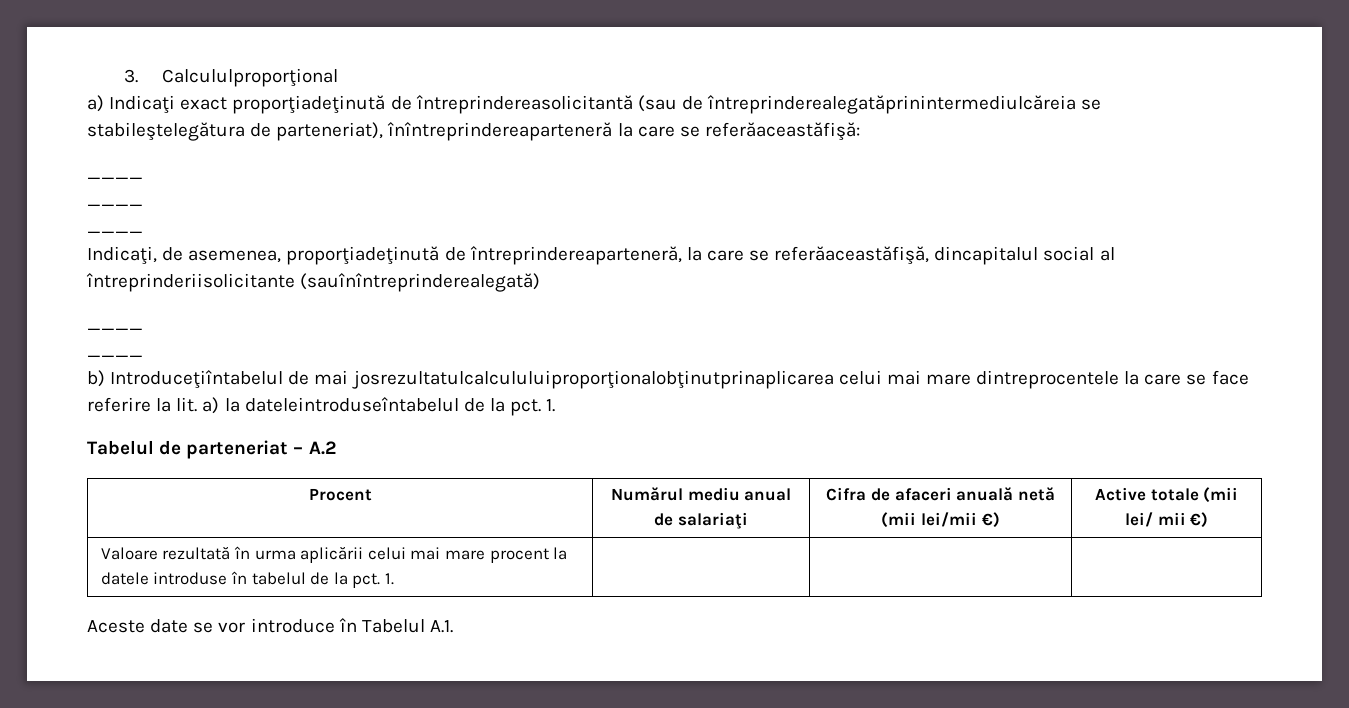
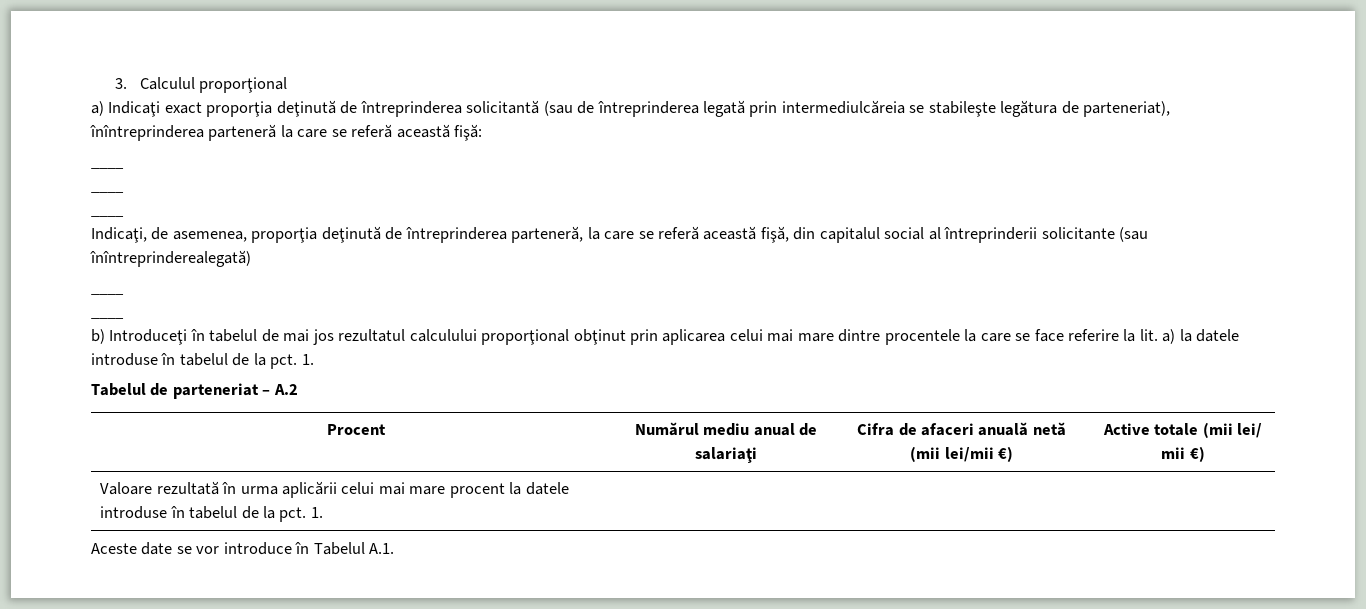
- 3. Calcululproporţional
+ 3. Calculul proporţional
- a) Indicaţi exact proporţiadeţinută de întreprindereasolicitantă (sau de întreprinderealegatăprinintermediulcăreia se stabileştelegătura de parteneriat), înîntreprindereaparteneră la care se referăaceastăfişă:
+ a) Indicaţi exact proporţia deţinută de întreprinderea solicitantă (sau de întreprinderea legată prin intermediulcăreia se stabileşte legătura de parteneriat), înîntreprinderea parteneră la care se referă această fişă:
- Indicaţi, de asemenea, proporţiadeţinută de întreprindereaparteneră, la care se referăaceastăfişă, dincapitalul social al întreprinderiisolicitante (sauînîntreprinderealegată)
+ Indicaţi, de asemenea, proporţia deţinută de întreprinderea parteneră, la care se referă această fişă, din capitalul social al întreprinderii solicitante (sau înîntreprinderealegată)
  ____
  ____
- b) Introduceţiîntabelul de mai josrezultatulcalcululuiproporţionalobţinutprinaplicarea celui mai mare dintreprocentele la care se face referire la lit. a) la dateleintroduseîntabelul de la pct.
+ b) Introduceţi în tabelul de mai jos rezultatul calculului proporţional obţinut prin aplicarea celui mai mare dintre procentele la care se face referire la lit. a) la datele introduse în tabelul de la pct.

